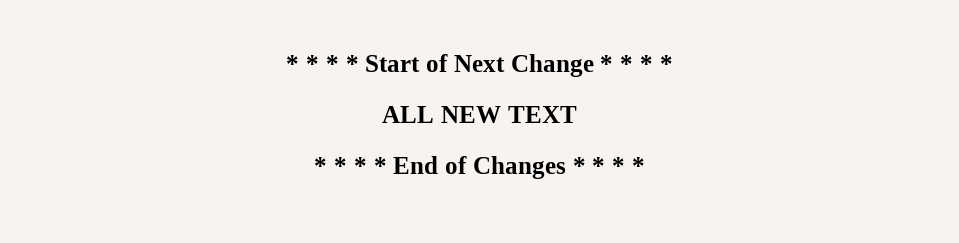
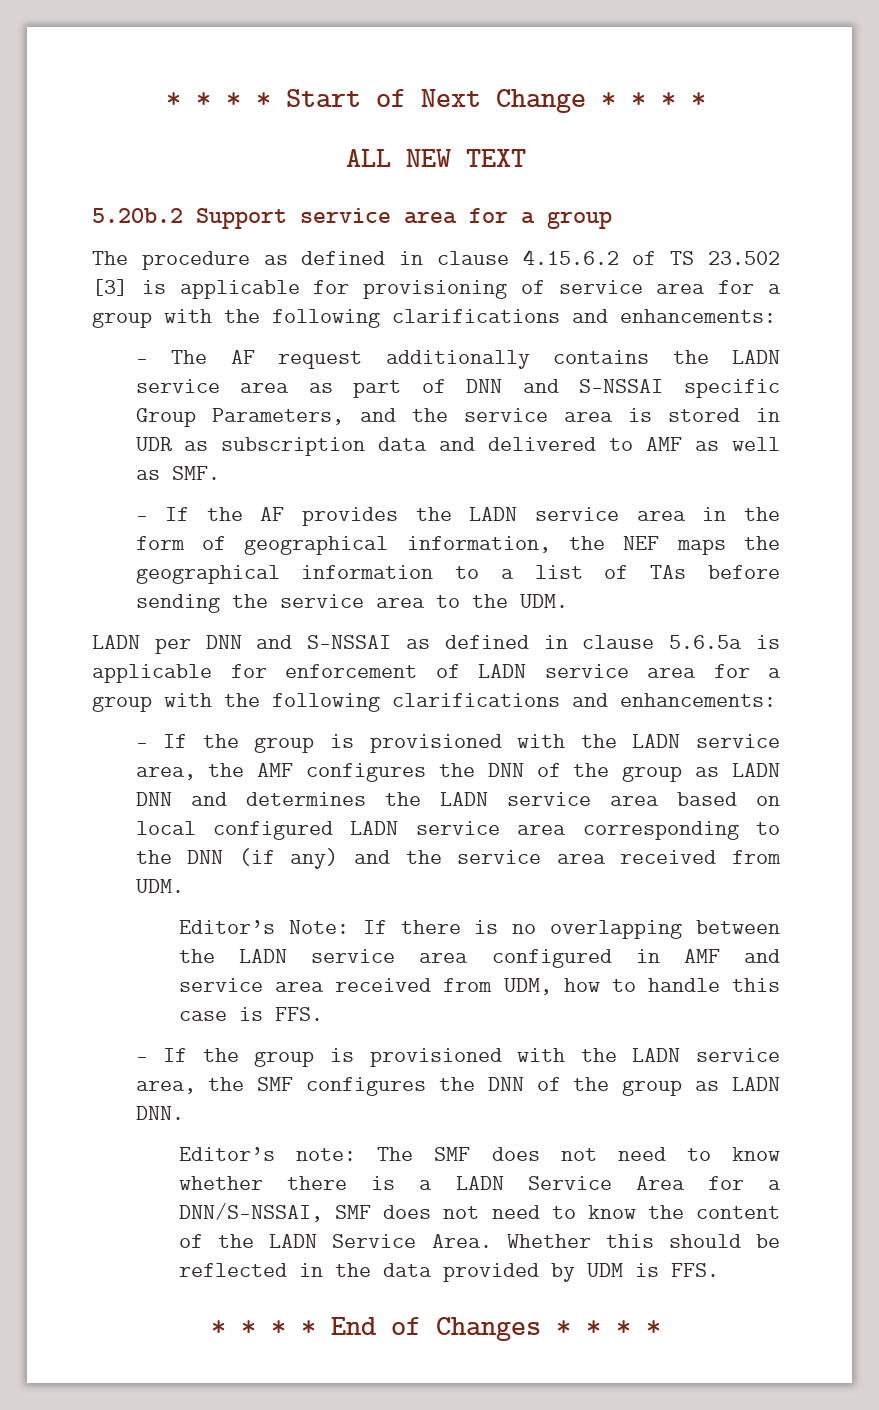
+ 5.20b.2 Support service area for a group
+ The procedure as defined in clause 4.15.6.2 of TS 23.502 [3] is applicable for provisioning of service area for a group with the following clarifications and enhancements:
+ - The AF request additionally contains the LADN service area as part of DNN and S-NSSAI specific Group Parameters, and the service area is stored in UDR as subscription data and delivered to AMF as well as SMF.
+ - If the AF provides the LADN service area in the form of geographical information, the NEF maps the geographical information to a list of TAs before sending the service area to the UDM.
+ LADN per DNN and S-NSSAI as defined in clause 5.6.5a is applicable for enforcement of LADN service area for a group with the following clarifications and enhancements:
+ - If the group is provisioned with the LADN service area, the AMF configures the DNN of the group as LADN DNN and determines the LADN service area based on local configured LADN service area corresponding to the DNN (if any) and the service area received from UDM.
+ Editor’s Note: If there is no overlapping between the LADN service area configured in AMF and service area received from UDM, how to handle this case is FFS.
+ - If the group is provisioned with the LADN service area, the SMF configures the DNN of the group as LADN DNN.
+ Editor’s note: The SMF does not need to know whether there is a LADN Service Area for a DNN/S-NSSAI, SMF does not need to know the content of the LADN Service Area. Whether this should be reflected in the data provided by UDM is FFS.

